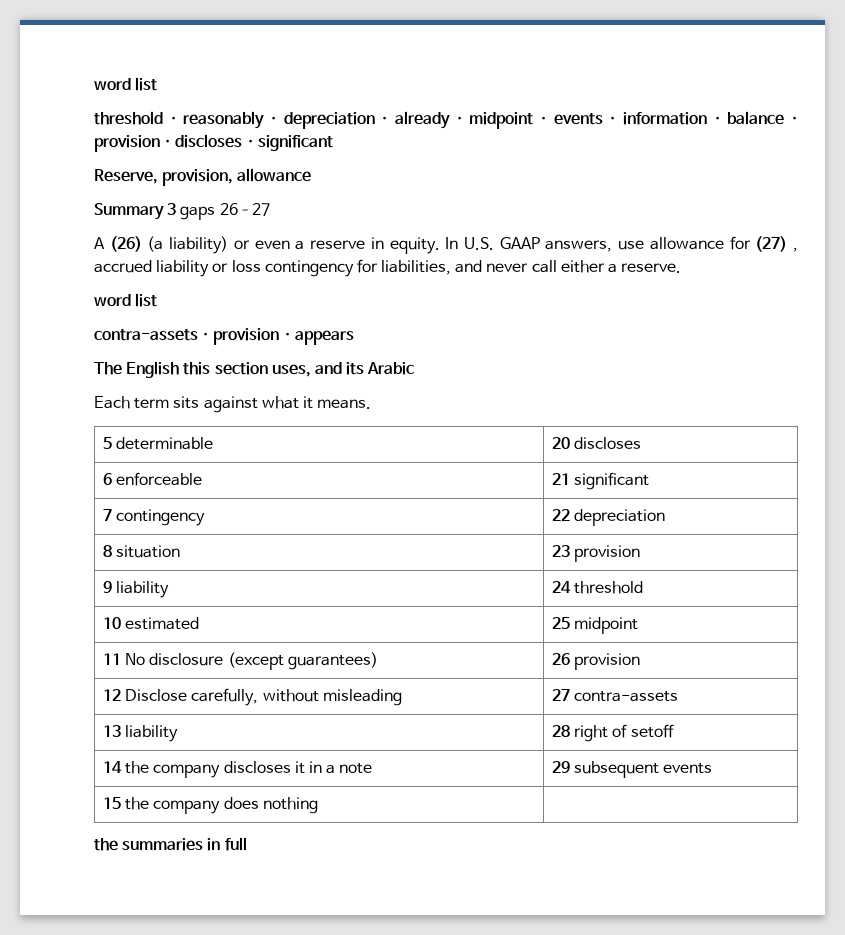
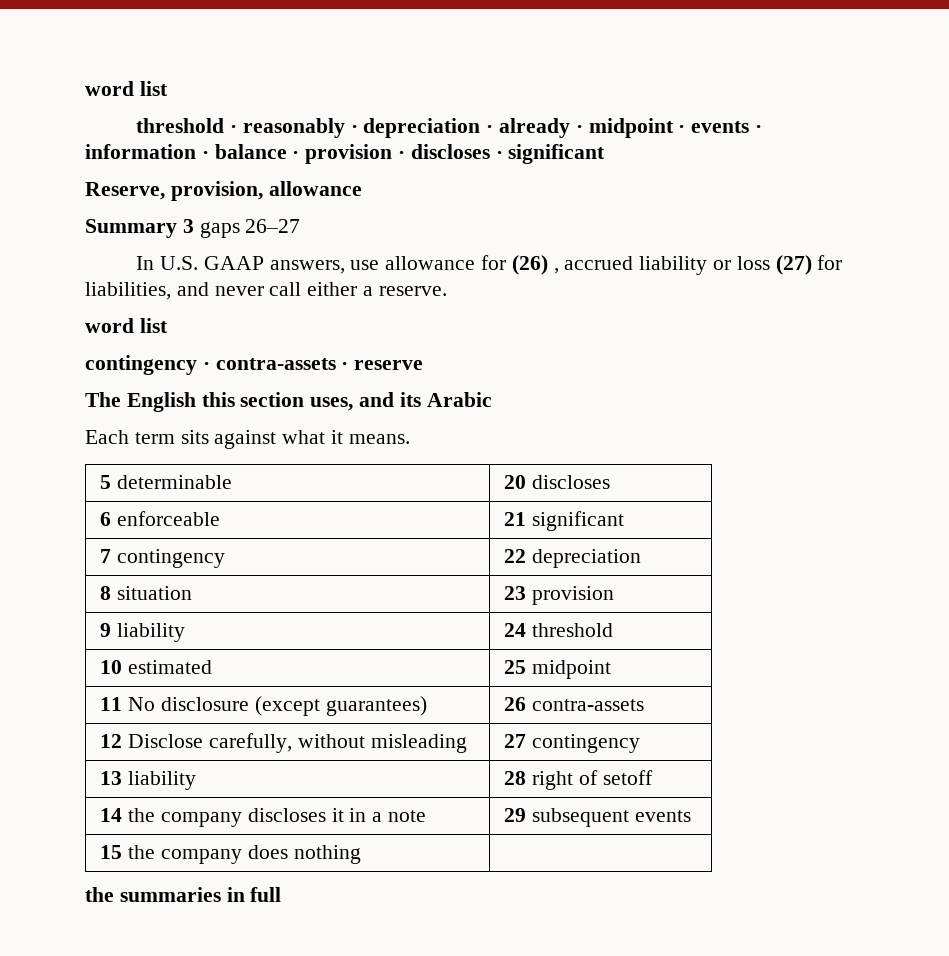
- A (26) (a liability) or even a reserve in equity. In U.S. GAAP answers, use allowance for (27) , accrued liability or loss contingency for liabilities, and never call either a reserve.
+ In U.S. GAAP answers, use allowance for (26) , accrued liability or loss (27) for liabilities, and never call either a reserve.
- contra-assets · provision · appears
+ contingency · contra-assets · reserve
- 11 No disclosure (except guarantees) | 26 provision
+ 11 No disclosure (except guarantees) | 26 contra-assets
- 12 Disclose carefully, without misleading | 27 contra-assets
+ 12 Disclose carefully, without misleading | 27 contingency

